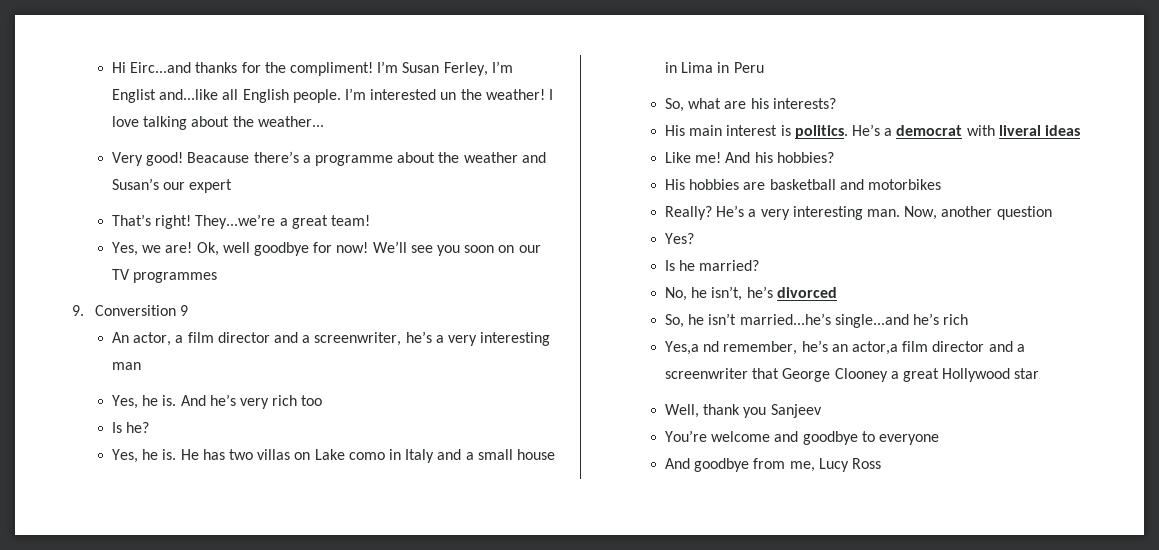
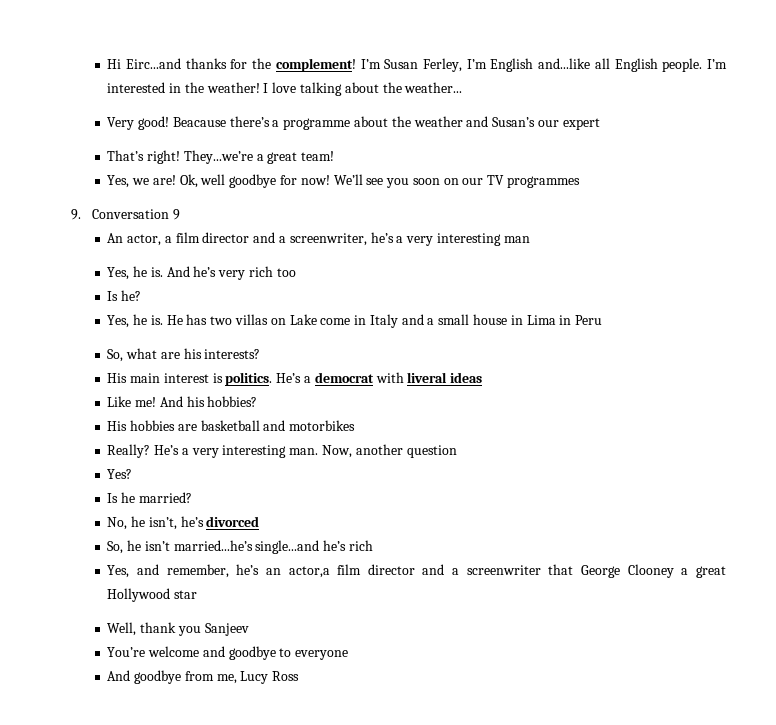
- Hi Eirc...and thanks for the compliment!
+ Hi Eirc...and thanks for the complement!
- I’m Susan Ferley, I’m Englist and...like all English people.
+ I’m Susan Ferley, I’m English and...like all English people.
- I’m interested un the weather!
+ I’m interested in the weather!
- 9. Conversition 9
+ 9. Conversation 9
- He has two villas on Lake como in Italy and a small house in Lima in Peru
+ He has two villas on Lake come in Italy and a small house in Lima in Peru
- Yes,a nd remember, he’s an actor,a film director and a screenwriter that George Clooney a great Hollywood star
+ Yes, and remember, he’s an actor,a film director and a screenwriter that George Clooney a great Hollywood star

